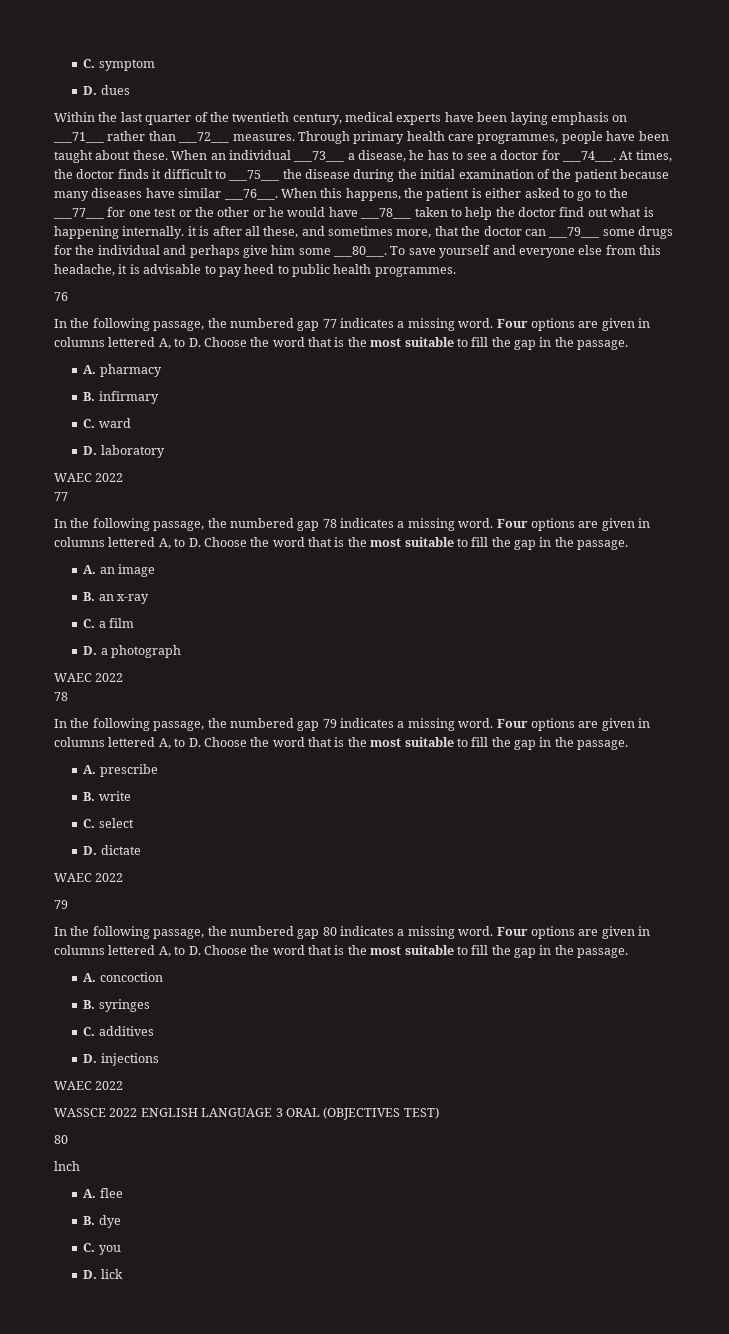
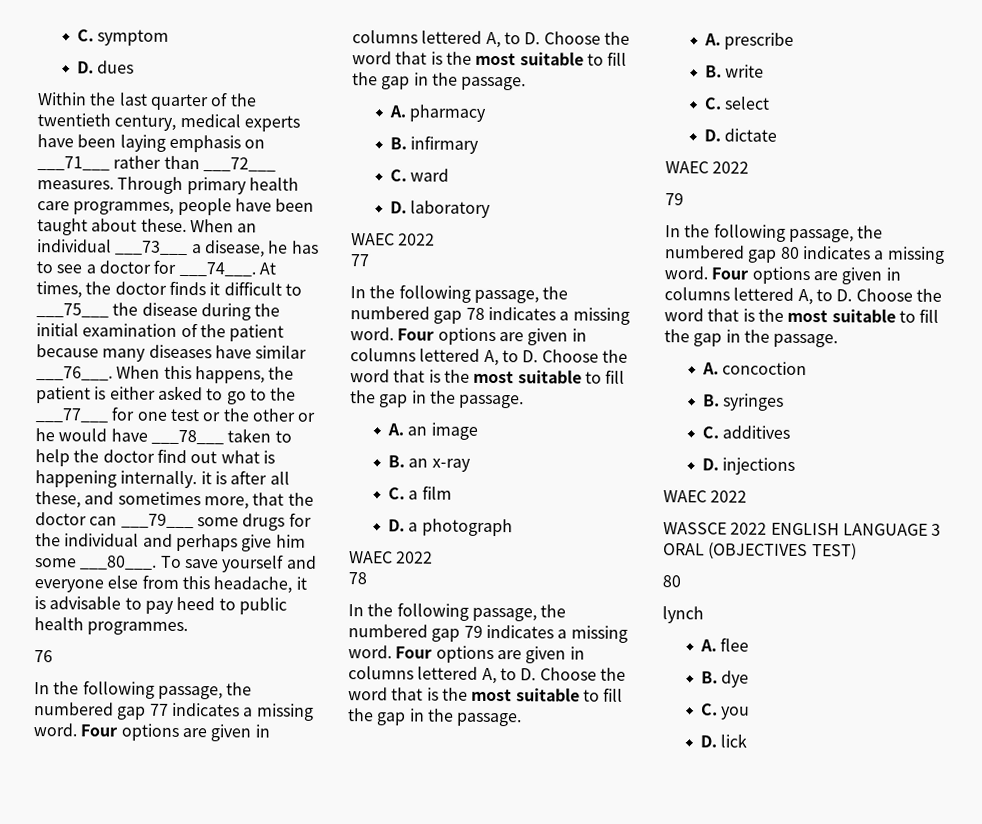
- lnch
+ lynch

